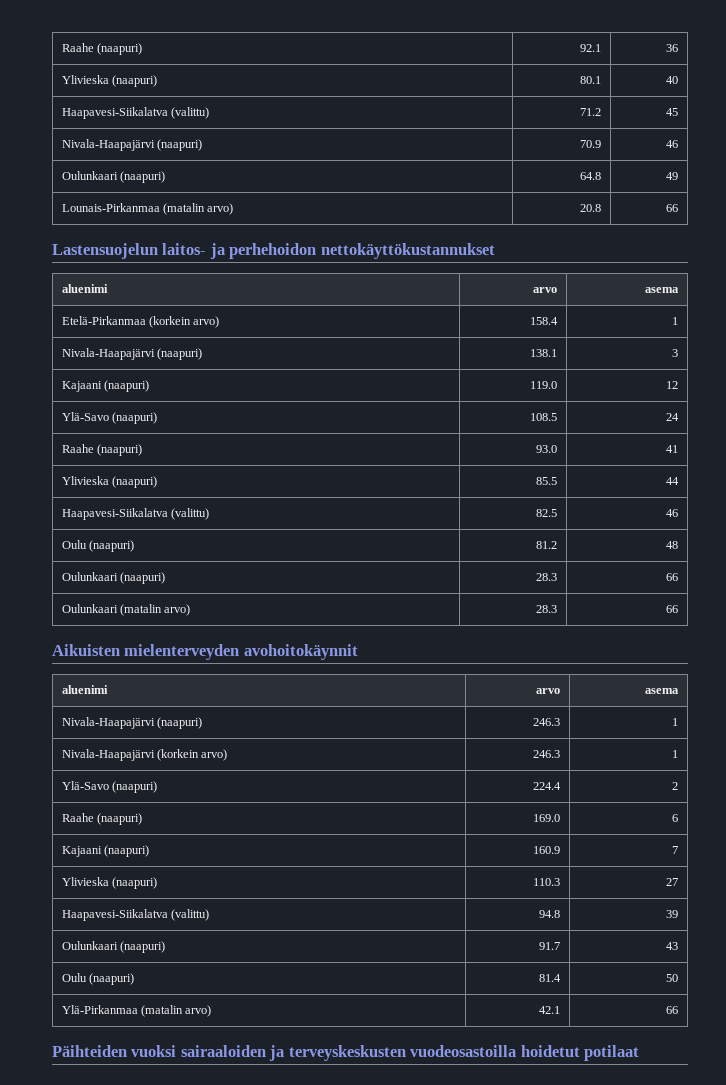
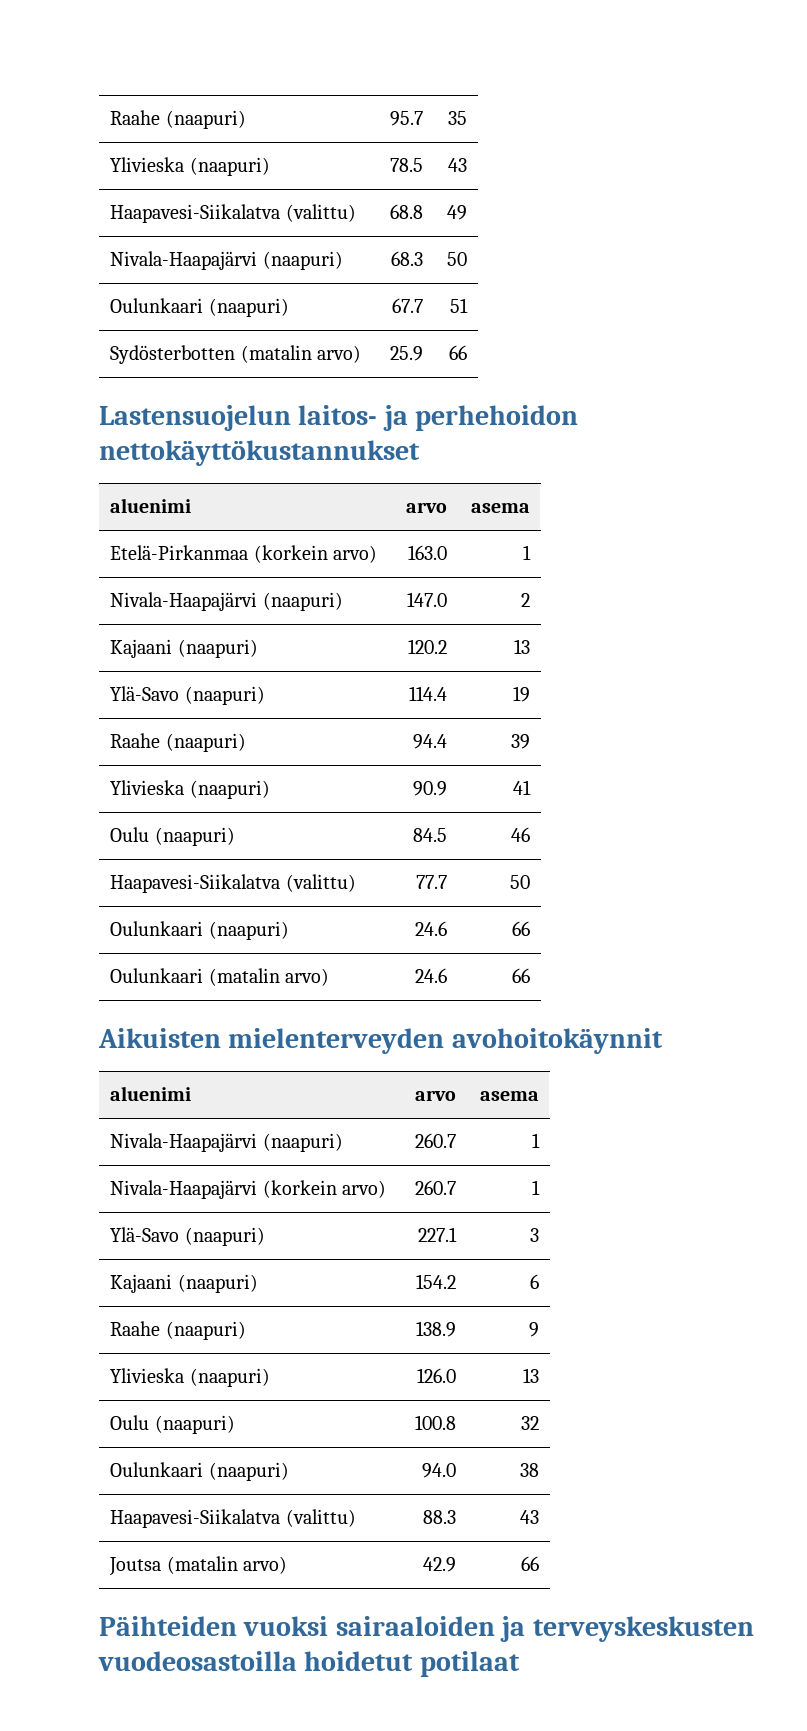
- Raahe (naapuri) | 92.1 | 36
- Ylivieska (naapuri) | 80.1 | 40
- Haapavesi-Siikalatva (valittu) | 71.2 | 45
- Nivala-Haapajärvi (naapuri) | 70.9 | 46
- Oulunkaari (naapuri) | 64.8 | 49
- Lounais-Pirkanmaa (matalin arvo) | 20.8 | 66
+ Raahe (naapuri) | 95.7 | 35
+ Ylivieska (naapuri) | 78.5 | 43
+ Haapavesi-Siikalatva (valittu) | 68.8 | 49
+ Nivala-Haapajärvi (naapuri) | 68.3 | 50
+ Oulunkaari (naapuri) | 67.7 | 51
+ Sydösterbotten (matalin arvo) | 25.9 | 66
- Etelä-Pirkanmaa (korkein arvo) | 158.4 | 1
+ Etelä-Pirkanmaa (korkein arvo) | 163.0 | 1
- Nivala-Haapajärvi (naapuri) | 138.1 | 3
- Kajaani (naapuri) | 119.0 | 12
- Ylä-Savo (naapuri) | 108.5 | 24
- Raahe (naapuri) | 93.0 | 41
- Ylivieska (naapuri) | 85.5 | 44
- Haapavesi-Siikalatva (valittu) | 82.5 | 46
- Oulu (naapuri) | 81.2 | 48
- Oulunkaari (naapuri) | 28.3 | 66
+ Nivala-Haapajärvi (naapuri) | 147.0 | 2
+ Kajaani (naapuri) | 120.2 | 13
+ Ylä-Savo (naapuri) | 114.4 | 19
+ Raahe (naapuri) | 94.4 | 39
+ Ylivieska (naapuri) | 90.9 | 41
+ Oulu (naapuri) | 84.5 | 46
+ Haapavesi-Siikalatva (valittu) | 77.7 | 50
+ Oulunkaari (naapuri) | 24.6 | 66
- Oulunkaari (matalin arvo) | 28.3 | 66
+ Oulunkaari (matalin arvo) | 24.6 | 66
- Nivala-Haapajärvi (naapuri) | 246.3 | 1
+ Nivala-Haapajärvi (naapuri) | 260.7 | 1
- Nivala-Haapajärvi (korkein arvo) | 246.3 | 1
+ Nivala-Haapajärvi (korkein arvo) | 260.7 | 1
- Ylä-Savo (naapuri) | 224.4 | 2
- Raahe (naapuri) | 169.0 | 6
- Kajaani (naapuri) | 160.9 | 7
- Ylivieska (naapuri) | 110.3 | 27
- Haapavesi-Siikalatva (valittu) | 94.8 | 39
- Oulunkaari (naapuri) | 91.7 | 43
- Oulu (naapuri) | 81.4 | 50
- Ylä-Pirkanmaa (matalin arvo) | 42.1 | 66
+ Ylä-Savo (naapuri) | 227.1 | 3
+ Kajaani (naapuri) | 154.2 | 6
+ Raahe (naapuri) | 138.9 | 9
+ Ylivieska (naapuri) | 126.0 | 13
+ Oulu (naapuri) | 100.8 | 32
+ Oulunkaari (naapuri) | 94.0 | 38
+ Haapavesi-Siikalatva (valittu) | 88.3 | 43
+ Joutsa (matalin arvo) | 42.9 | 66

